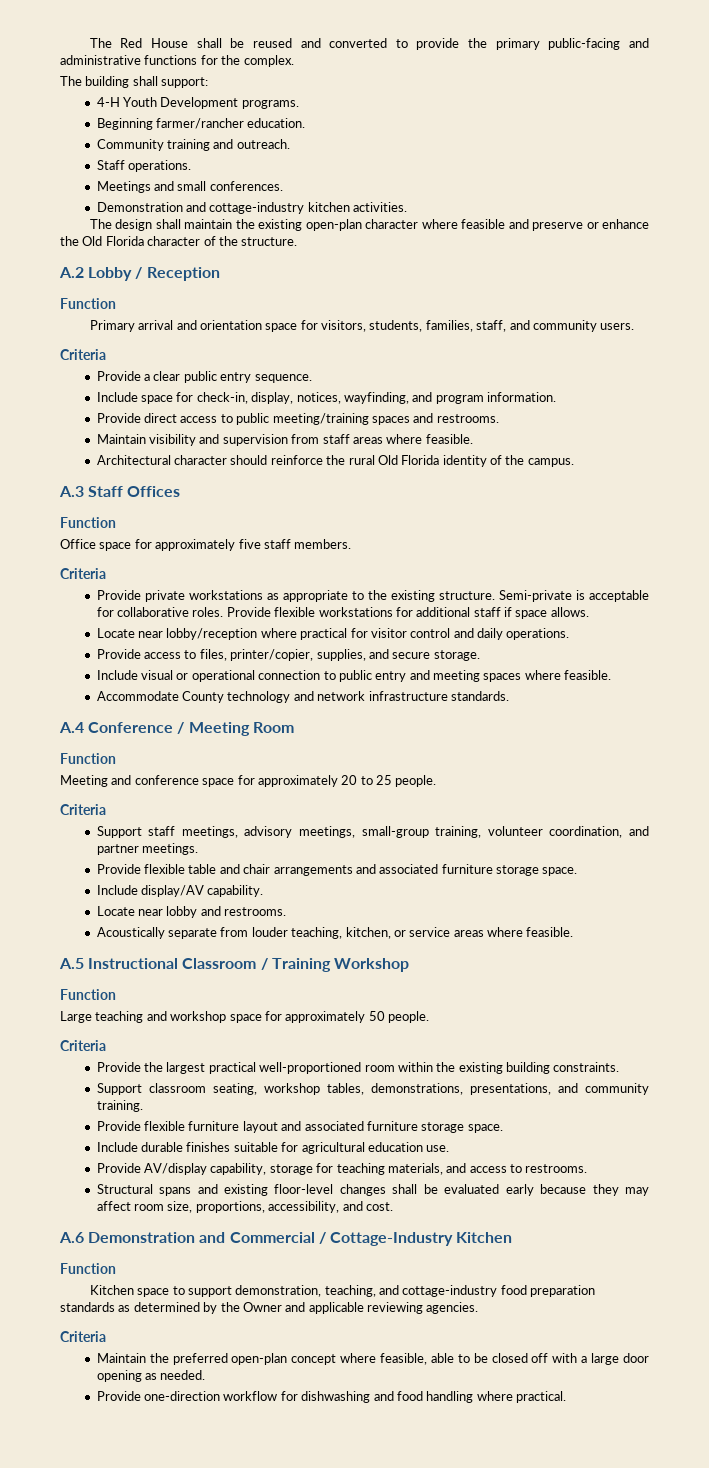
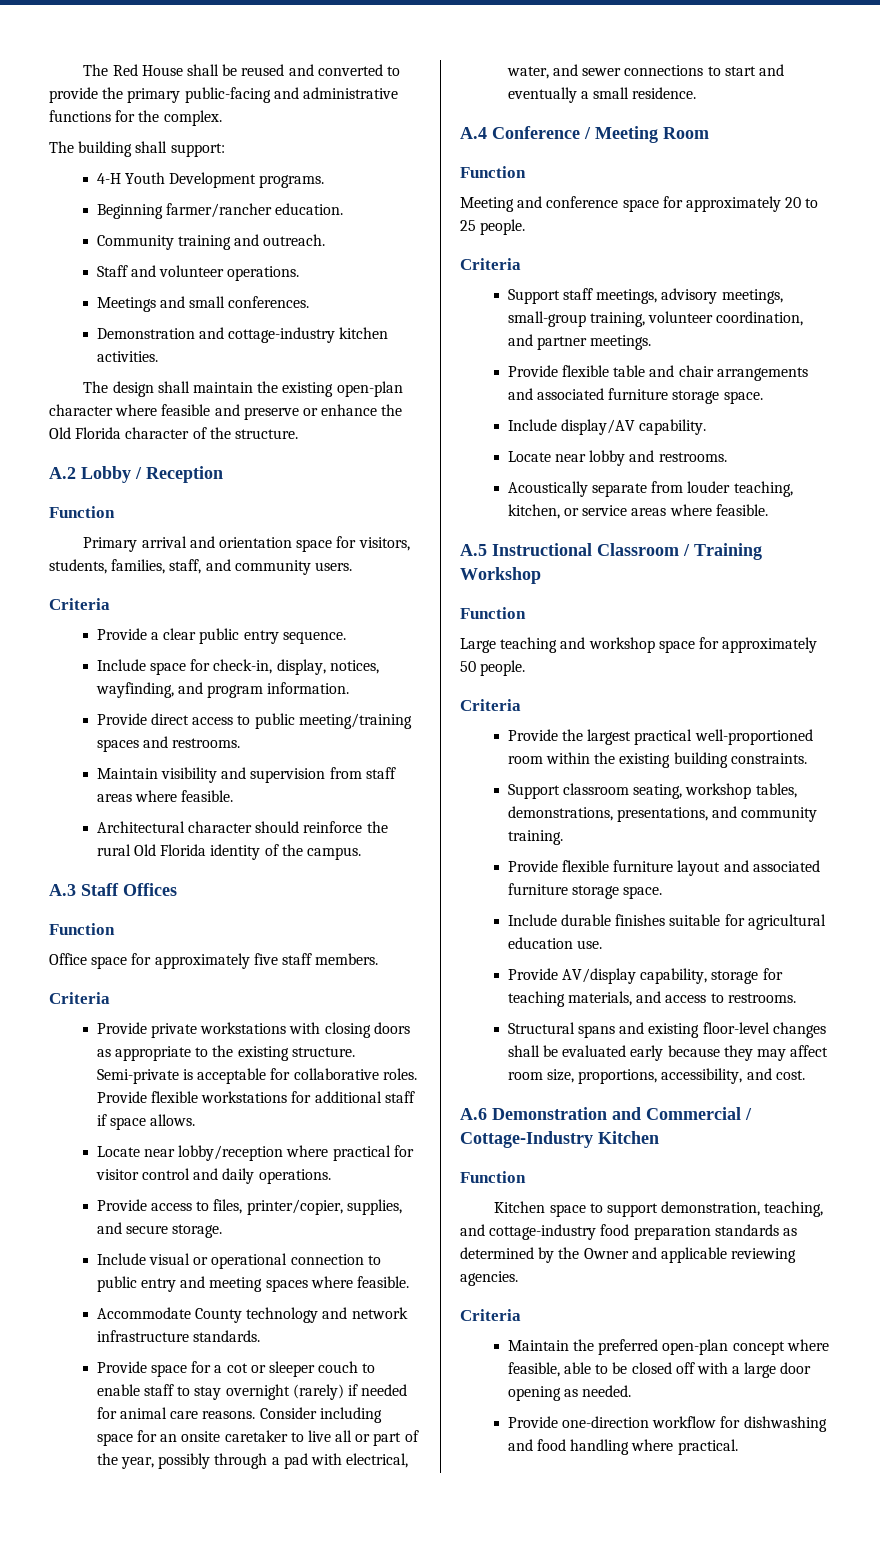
- Staff operations.
+ Staff and volunteer operations.
- Provide private workstations as appropriate to the existing structure.
+ Provide private workstations with closing doors as appropriate to the existing structure.
+ Provide space for a cot or sleeper couch to enable staff to stay overnight (rarely) if needed for animal care reasons. Consider including space for an onsite caretaker to live all or part of the year, possibly through a pad with electrical, water, and sewer connections to start and eventually a small residence.

